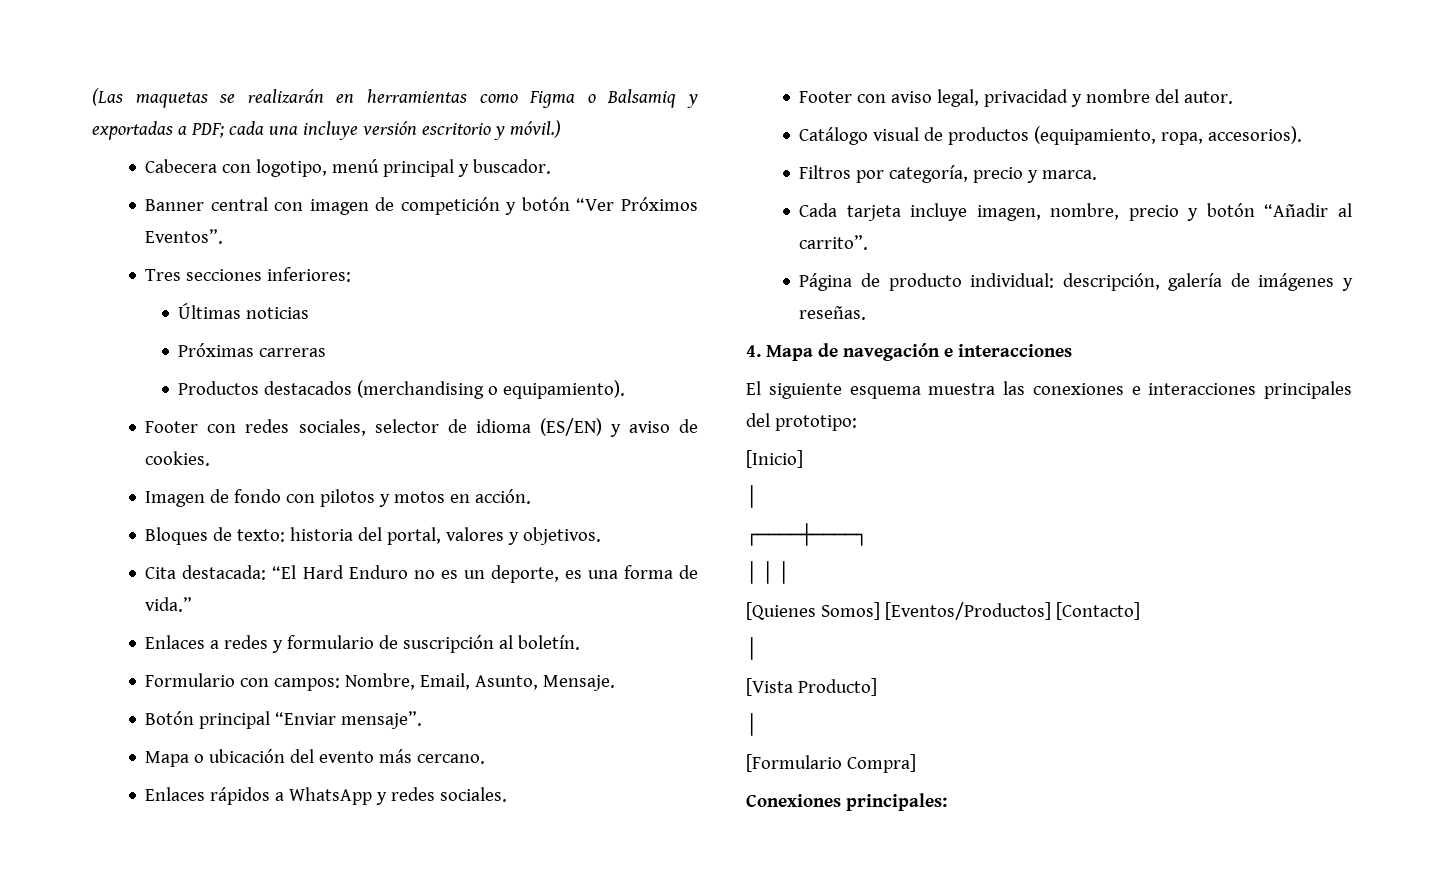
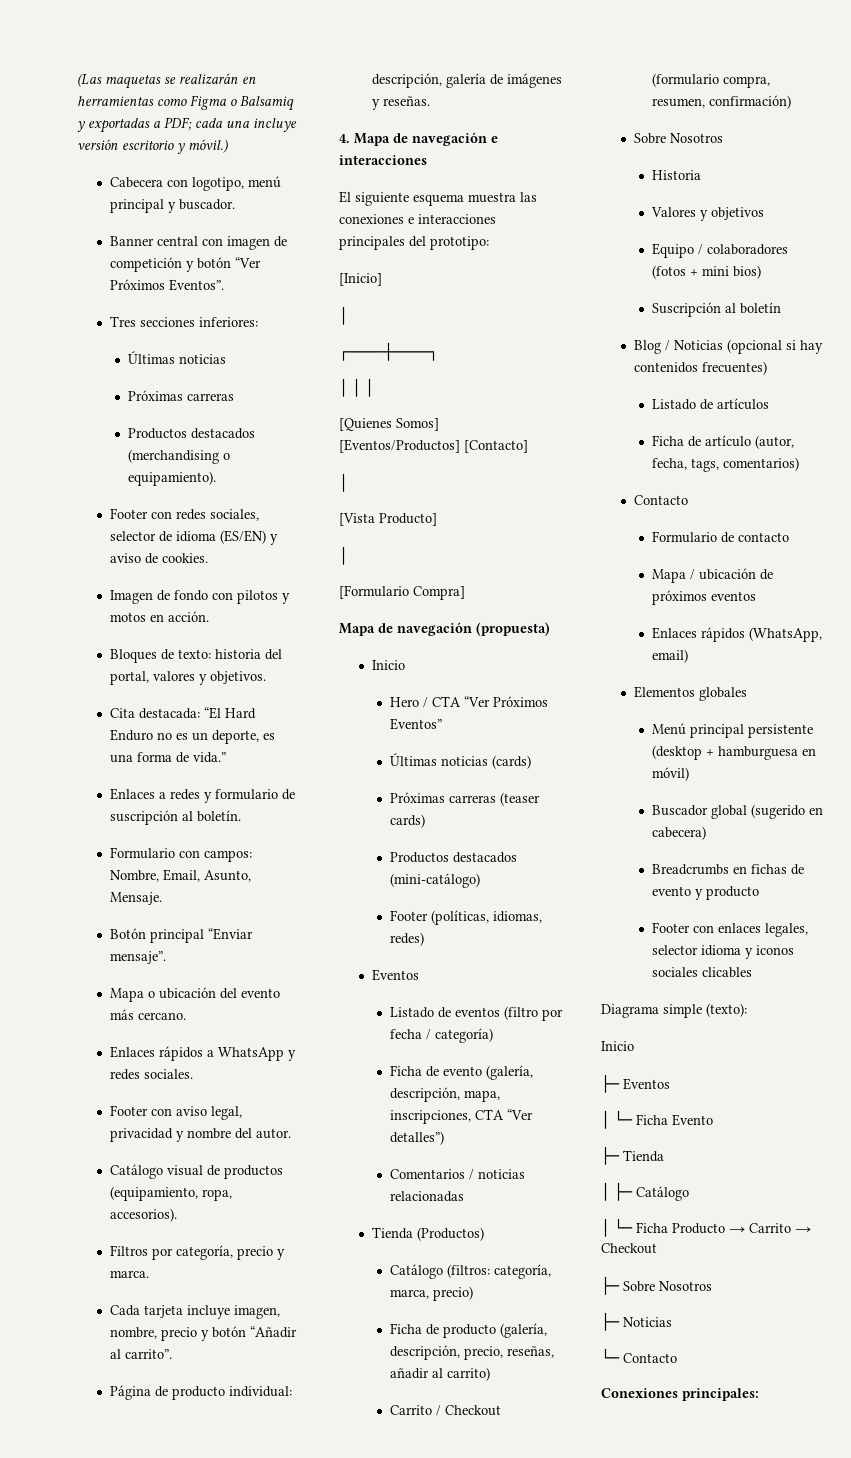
+ Mapa de navegación (propuesta)
+ Inicio
+ Hero / CTA “Ver Próximos Eventos”
+ Últimas noticias (cards)
+ Próximas carreras (teaser cards)
+ Productos destacados (mini-catálogo)
+ Footer (políticas, idiomas, redes)
+ Eventos
+ Listado de eventos (filtro por fecha / categoría)
+ Ficha de evento (galería, descripción, mapa, inscripciones, CTA “Ver detalles”)
+ Comentarios / noticias relacionadas
+ Tienda (Productos)
+ Catálogo (filtros: categoría, marca, precio)
+ Ficha de producto (galería, descripción, precio, reseñas, añadir al carrito)
+ Carrito / Checkout (formulario compra, resumen, confirmación)
+ Sobre Nosotros
+ Historia
+ Valores y objetivos
+ Equipo / colaboradores (fotos + mini bios)
+ Suscripción al boletín
+ Blog / Noticias (opcional si hay contenidos frecuentes)
+ Listado de artículos
+ Ficha de artículo (autor, fecha, tags, comentarios)
+ Contacto
+ Formulario de contacto
+ Mapa / ubicación de próximos eventos
+ Enlaces rápidos (WhatsApp, email)
+ Elementos globales
+ Menú principal persistente (desktop + hamburguesa en móvil)
+ Buscador global (sugerido en cabecera)
+ Breadcrumbs en fichas de evento y producto
+ Footer con enlaces legales, selector idioma y iconos sociales clicables
+ Diagrama simple (texto):
+ Inicio
+ ├─ Eventos
+ │ └─ Ficha Evento
+ ├─ Tienda
+ │ ├─ Catálogo
+ │ └─ Ficha Producto → Carrito → Checkout
+ ├─ Sobre Nosotros
+ ├─ Noticias
+ └─ Contacto

